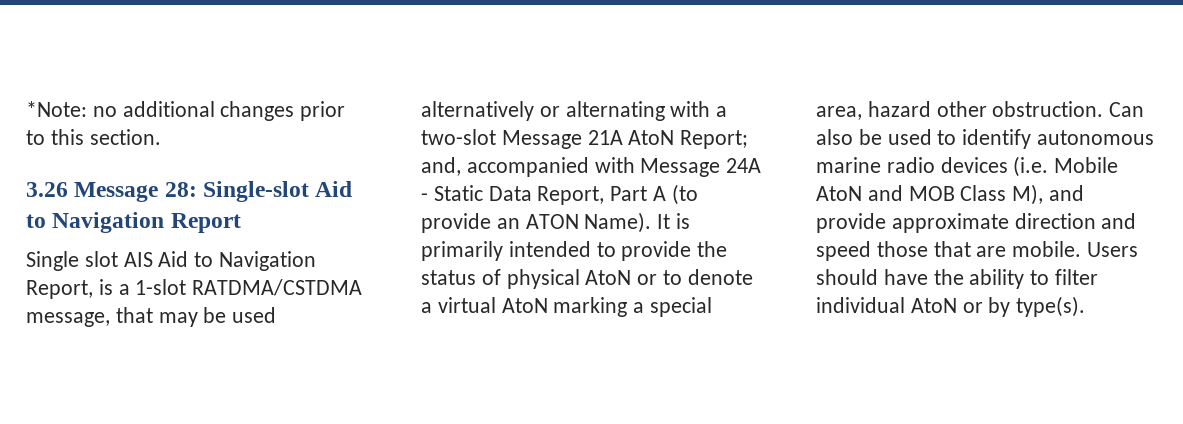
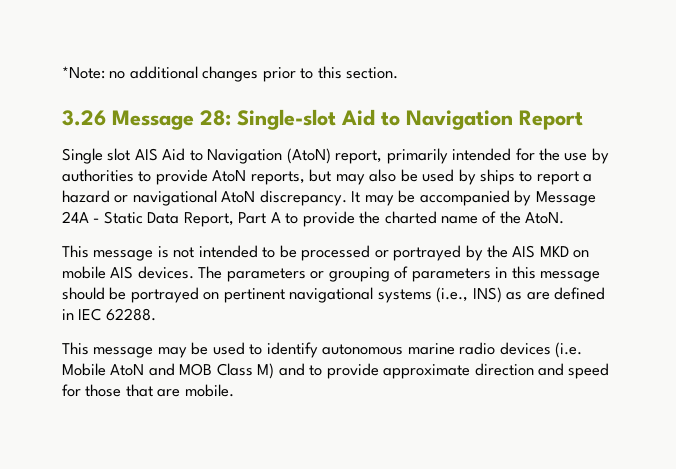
- Single slot AIS Aid to Navigation Report, is a 1-slot RATDMA/CSTDMA message, that may be used alternatively or alternating with a two-slot Message 21A AtoN Report; and, accompanied with Message 24A - Static Data Report, Part A (to provide an ATON Name). It is primarily intended to provide the status of physical AtoN or to denote a virtual AtoN marking a special area, hazard other obstruction. Can also be used to identify autonomous marine radio devices (i.e. Mobile AtoN and MOB Class M), and provide approximate direction and speed those that are mobile. Users should have the ability to filter individual AtoN or by type(s).
+ Single slot AIS Aid to Navigation (AtoN) report, primarily intended for the use by authorities to provide AtoN reports, but may also be used by ships to report a hazard or navigational AtoN discrepancy. It may be accompanied by Message 24A - Static Data Report, Part A to provide the charted name of the AtoN.
+ This message is not intended to be processed or portrayed by the AIS MKD on mobile AIS devices. The parameters or grouping of parameters in this message should be portrayed on pertinent navigational systems (i.e., INS) as are defined in IEC 62288.
+ This message may be used to identify autonomous marine radio devices (i.e. Mobile AtoN and MOB Class M) and to provide approximate direction and speed for those that are mobile.

